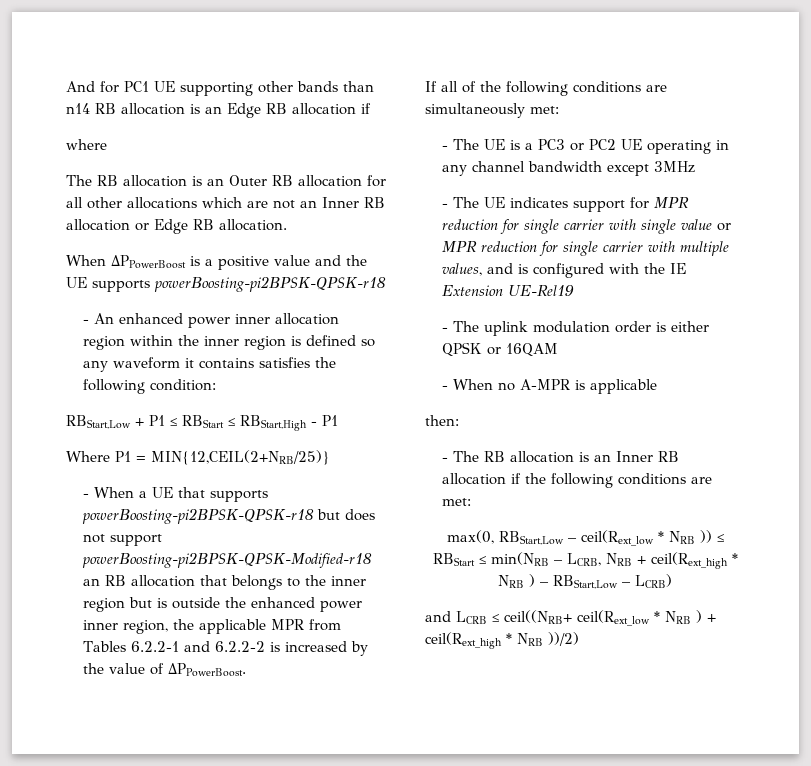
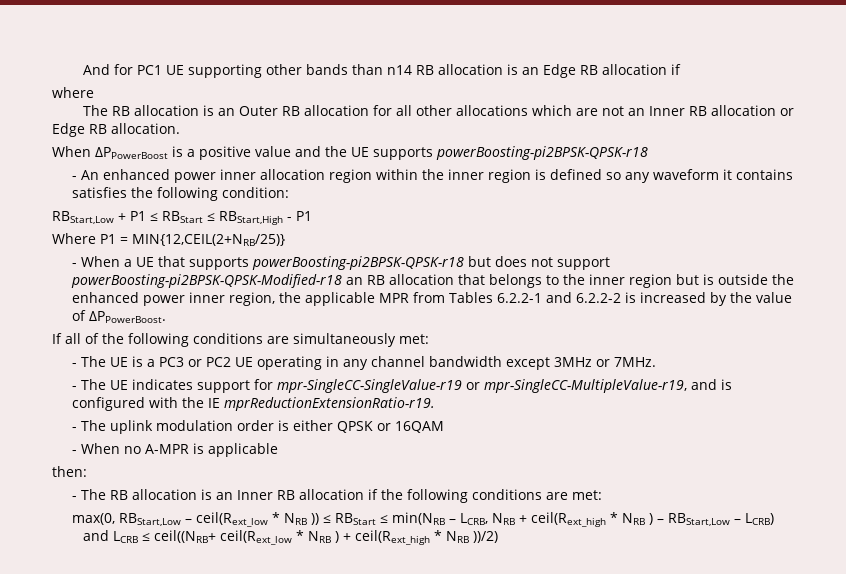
- - The UE is a PC3 or PC2 UE operating in any channel bandwidth except 3MHz
+ - The UE is a PC3 or PC2 UE operating in any channel bandwidth except 3MHz or 7MHz.
- - The UE indicates support for MPR reduction for single carrier with single value or MPR reduction for single carrier with multiple values, and is configured with the IE Extension UE-Rel19
+ - The UE indicates support for mpr-SingleCC-SingleValue-r19 or mpr-SingleCC-MultipleValue-r19, and is configured with the IE mprReductionExtensionRatio-r19.

